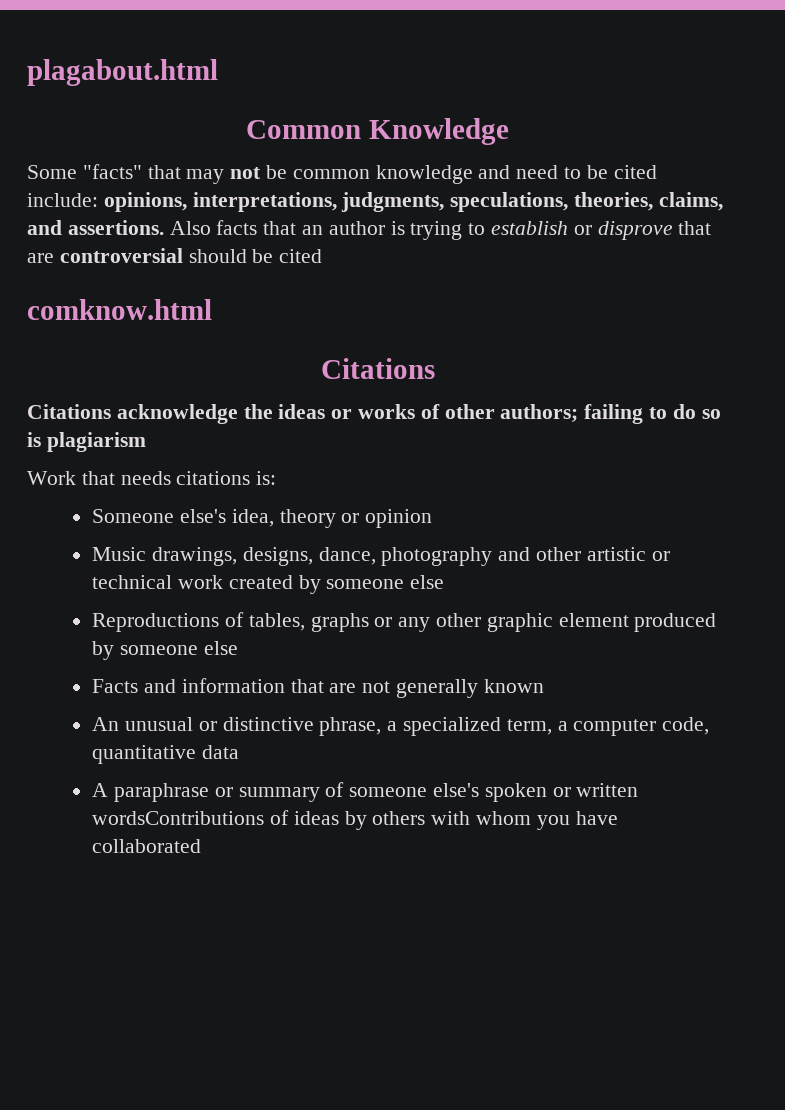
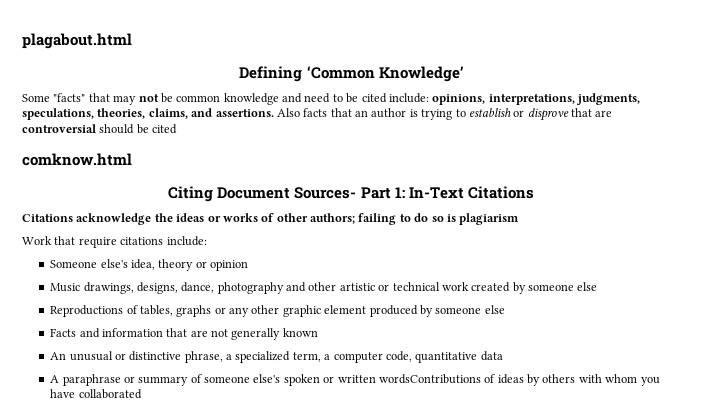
- Common Knowledge
+ Defining ‘Common Knowledge’
  comknow.html
- Citations
+ Citing Document Sources- Part 1: In-Text Citations
- Work that needs citations is:
+ Work that require citations include:

